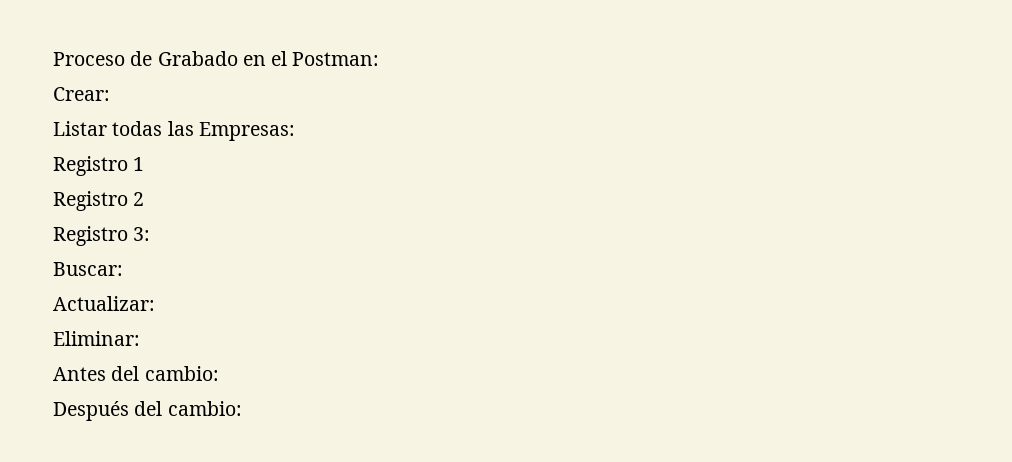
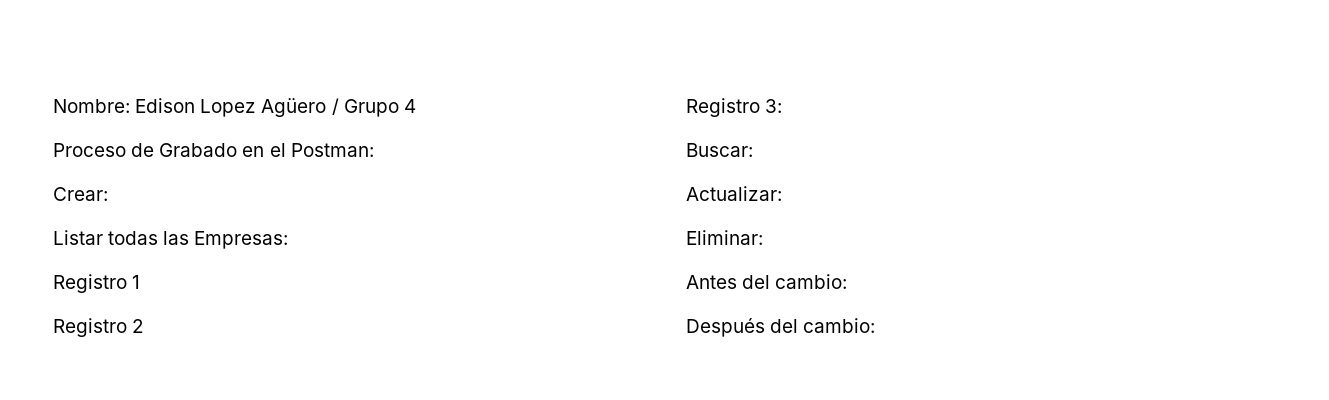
+ Nombre: Edison Lopez Agüero / Grupo 4

